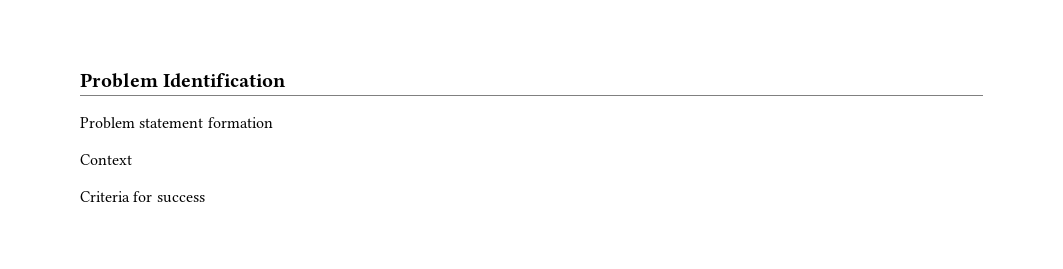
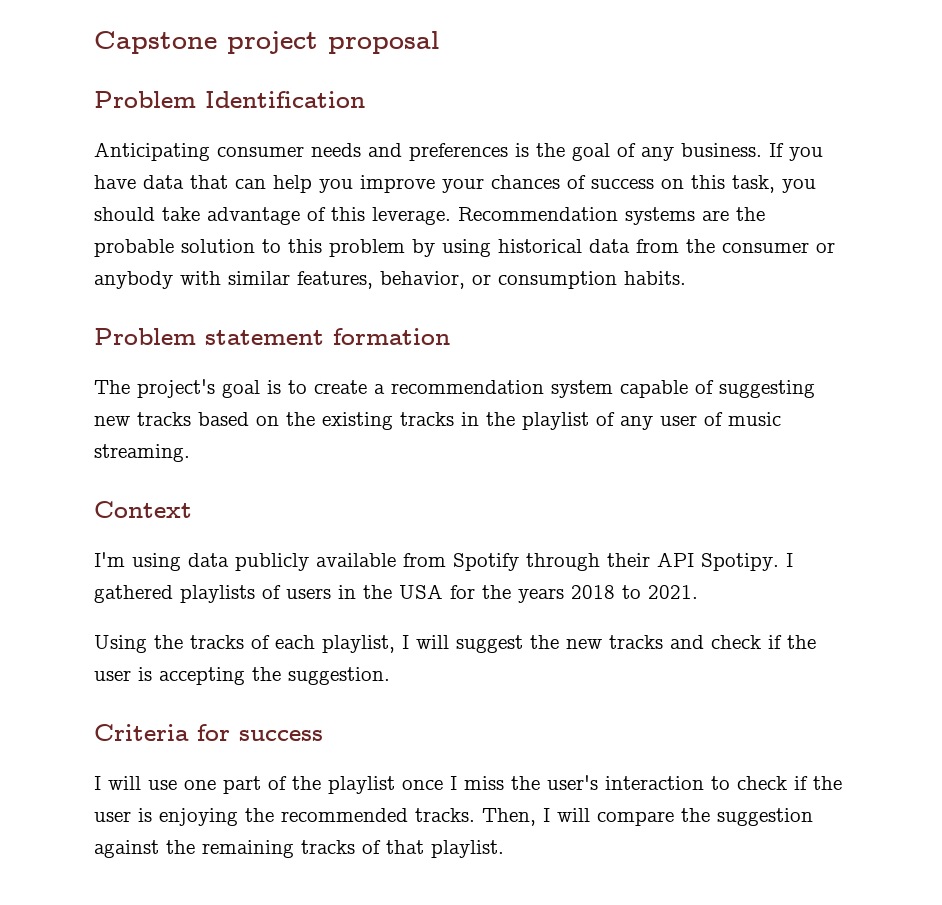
+ Capstone project proposal
+ Anticipating consumer needs and preferences is the goal of any business. If you have data that can help you improve your chances of success on this task, you should take advantage of this leverage. Recommendation systems are the probable solution to this problem by using historical data from the consumer or anybody with similar features, behavior, or consumption habits.
  Problem statement formation
+ The project's goal is to create a recommendation system capable of suggesting new tracks based on the existing tracks in the playlist of any user of music streaming.
  Context
+ I'm using data publicly available from Spotify through their API Spotipy. I gathered playlists of users in the USA for the years 2018 to 2021.
+ Using the tracks of each playlist, I will suggest the new tracks and check if the user is accepting the suggestion.
  Criteria for success
+ I will use one part of the playlist once I miss the user's interaction to check if the user is enjoying the recommended tracks. Then, I will compare the suggestion against the remaining tracks of that playlist.

